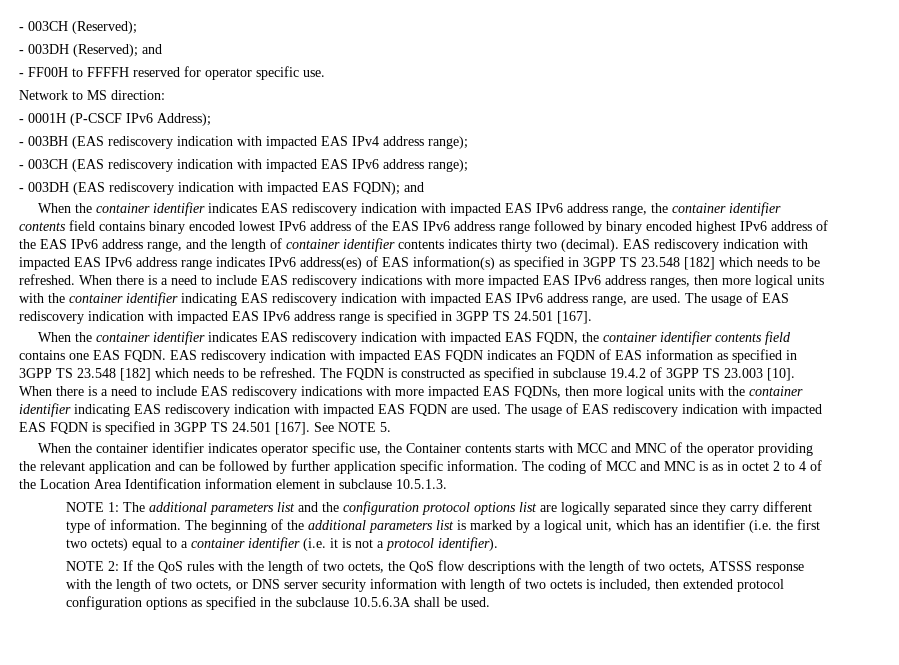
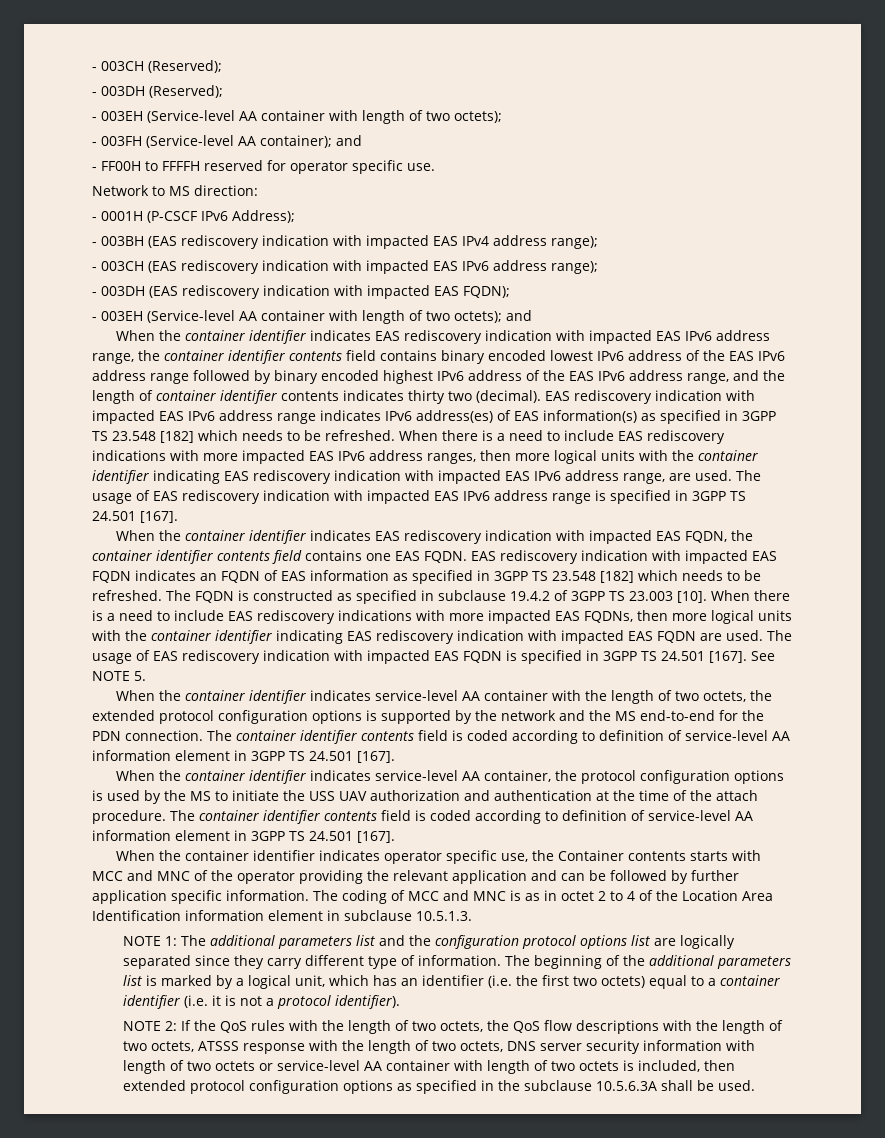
- - 003DH (Reserved); and
+ - 003DH (Reserved);
+ - 003EH (Service-level AA container with length of two octets);
+ - 003FH (Service-level AA container); and
- - 003DH (EAS rediscovery indication with impacted EAS FQDN); and
+ - 003DH (EAS rediscovery indication with impacted EAS FQDN);
+ - 003EH (Service-level AA container with length of two octets); and
+ When the container identifier indicates service-level AA container with the length of two octets, the extended protocol configuration options is supported by the network and the MS end-to-end for the PDN connection. The container identifier contents field is coded according to definition of service-level AA information element in 3GPP TS 24.501 [167].
+ When the container identifier indicates service-level AA container, the protocol configuration options is used by the MS to initiate the USS UAV authorization and authentication at the time of the attach procedure. The container identifier contents field is coded according to definition of service-level AA information element in 3GPP TS 24.501 [167].
- NOTE 2: If the QoS rules with the length of two octets, the QoS flow descriptions with the length of two octets, ATSSS response with the length of two octets, or DNS server security information with length of two octets is included, then extended protocol configuration options as specified in the subclause 10.5.6.3A shall be used.
+ NOTE 2: If the QoS rules with the length of two octets, the QoS flow descriptions with the length of two octets, ATSSS response with the length of two octets, DNS server security information with length of two octets or service-level AA container with length of two octets is included, then extended protocol configuration options as specified in the subclause 10.5.6.3A shall be used.

